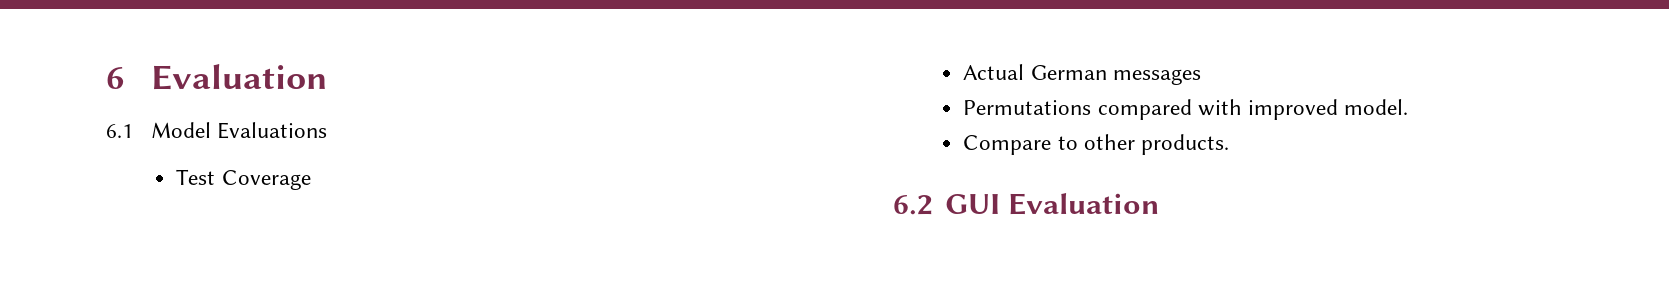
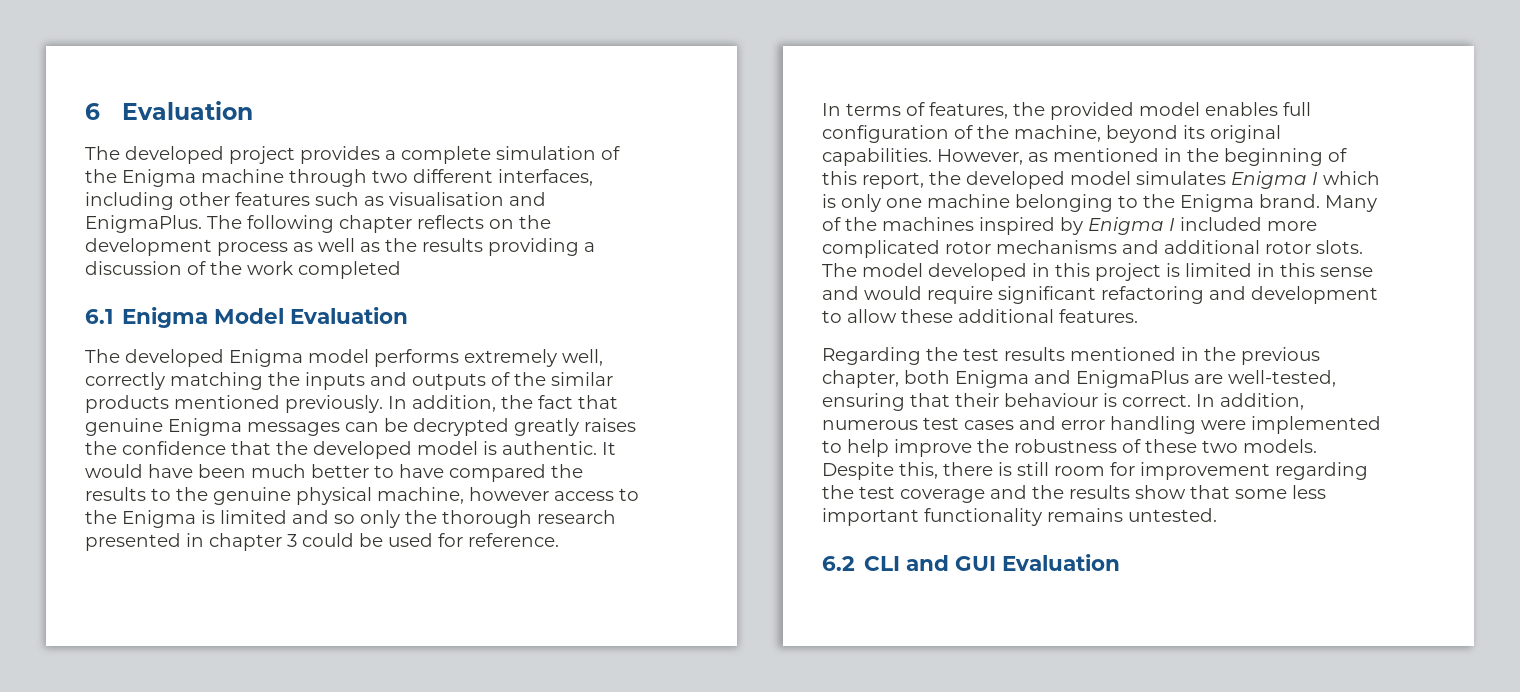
- 6.1 Model Evaluations
- Test Coverage
- Actual German messages
- Permutations compared with improved model.
- Compare to other products.
- 6.2 GUI Evaluation
+ The developed project provides a complete simulation of the Enigma machine through two different interfaces, including other features such as visualisation and EnigmaPlus. The following chapter reflects on the development process as well as the results providing a discussion of the work completed
+ 6.1 Enigma Model Evaluation
+ The developed Enigma model performs extremely well, correctly matching the inputs and outputs of the similar products mentioned previously. In addition, the fact that genuine Enigma messages can be decrypted greatly raises the confidence that the developed model is authentic. It would have been much better to have compared the results to the genuine physical machine, however access to the Enigma is limited and so only the thorough research presented in chapter 3 could be used for reference.
+ In terms of features, the provided model enables full configuration of the machine, beyond its original capabilities. However, as mentioned in the beginning of this report, the developed model simulates Enigma I which is only one machine belonging to the Enigma brand. Many of the machines inspired by Enigma I included more complicated rotor mechanisms and additional rotor slots. The model developed in this project is limited in this sense and would require significant refactoring and development to allow these additional features.
+ Regarding the test results mentioned in the previous chapter, both Enigma and EnigmaPlus are well-tested, ensuring that their behaviour is correct. In addition, numerous test cases and error handling were implemented to help improve the robustness of these two models. Despite this, there is still room for improvement regarding the test coverage and the results show that some less important functionality remains untested.
+ 6.2 CLI and GUI Evaluation

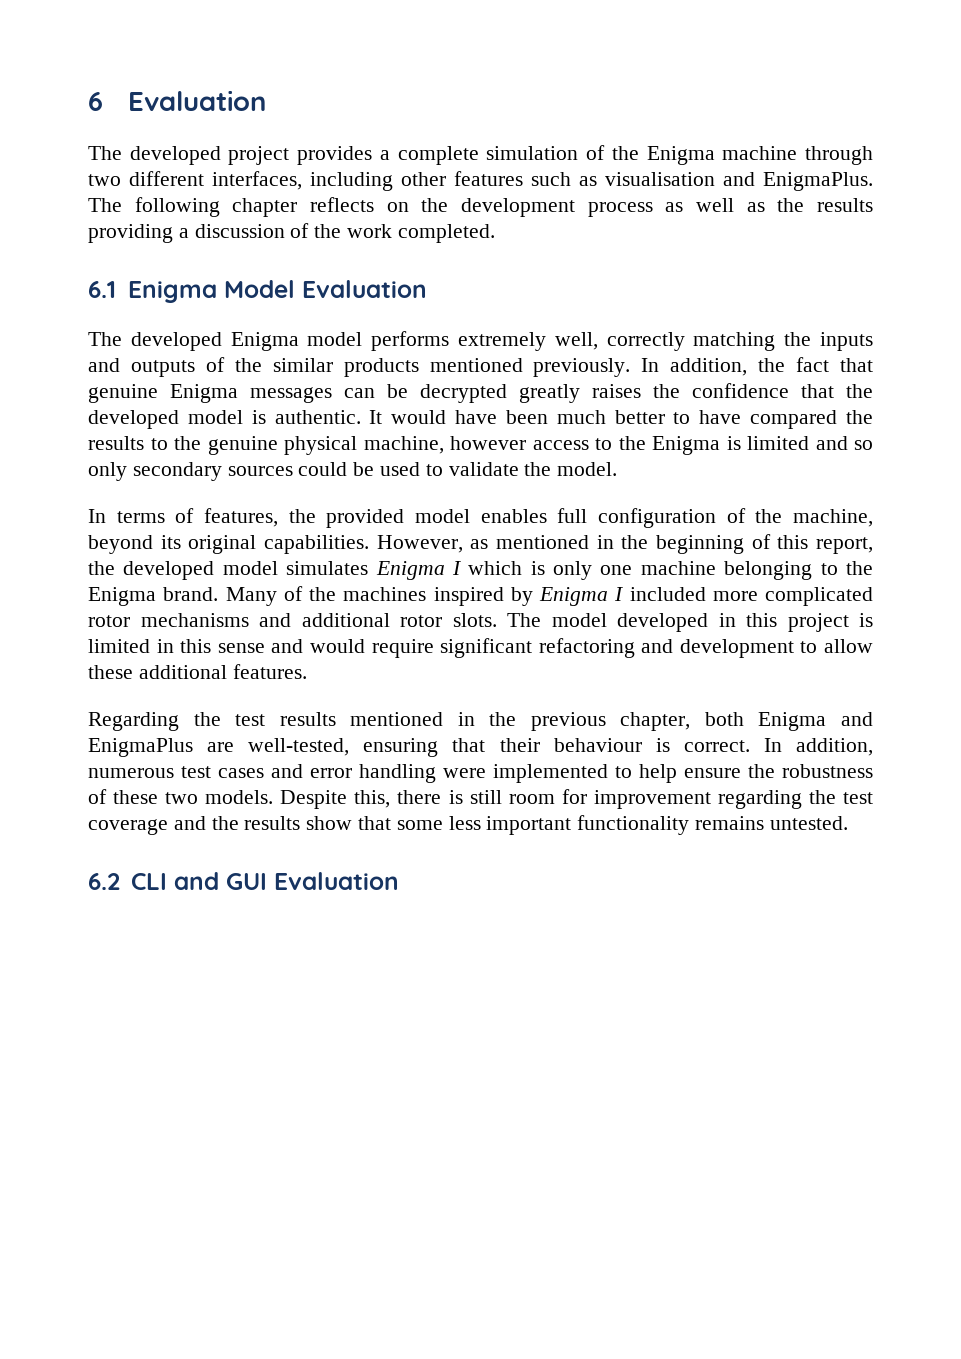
- The following chapter reflects on the development process as well as the results providing a discussion of the work completed
+ The following chapter reflects on the development process as well as the results providing a discussion of the work completed.
- It would have been much better to have compared the results to the genuine physical machine, however access to the Enigma is limited and so only the thorough research presented in chapter 3 could be used for reference.
+ It would have been much better to have compared the results to the genuine physical machine, however access to the Enigma is limited and so only secondary sources could be used to validate the model.
- In addition, numerous test cases and error handling were implemented to help improve the robustness of these two models.
+ In addition, numerous test cases and error handling were implemented to help ensure the robustness of these two models.

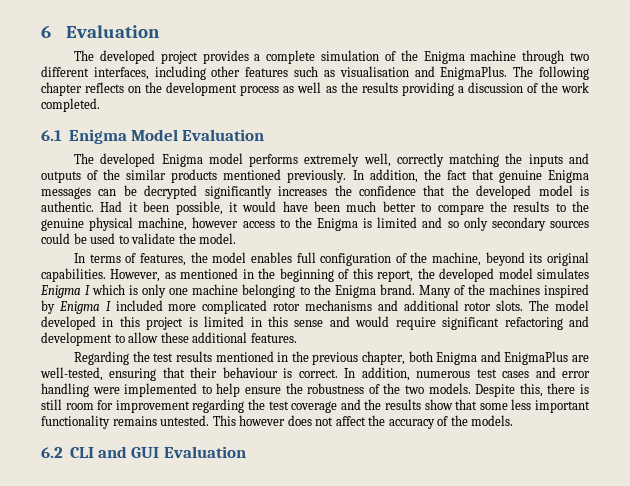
- In addition, the fact that genuine Enigma messages can be decrypted greatly raises the confidence that the developed model is authentic.
+ In addition, the fact that genuine Enigma messages can be decrypted significantly increases the confidence that the developed model is authentic.
- It would have been much better to have compared the results to the genuine physical machine, however access to the Enigma is limited and so only secondary sources could be used to validate the model.
+ Had it been possible, it would have been much better to compare the results to the genuine physical machine, however access to the Enigma is limited and so only secondary sources could be used to validate the model.
- In terms of features, the provided model enables full configuration of the machine, beyond its original capabilities.
+ In terms of features, the model enables full configuration of the machine, beyond its original capabilities.
- In addition, numerous test cases and error handling were implemented to help ensure the robustness of these two models.
+ In addition, numerous test cases and error handling were implemented to help ensure the robustness of the two models.
+ This however does not affect the accuracy of the models.

